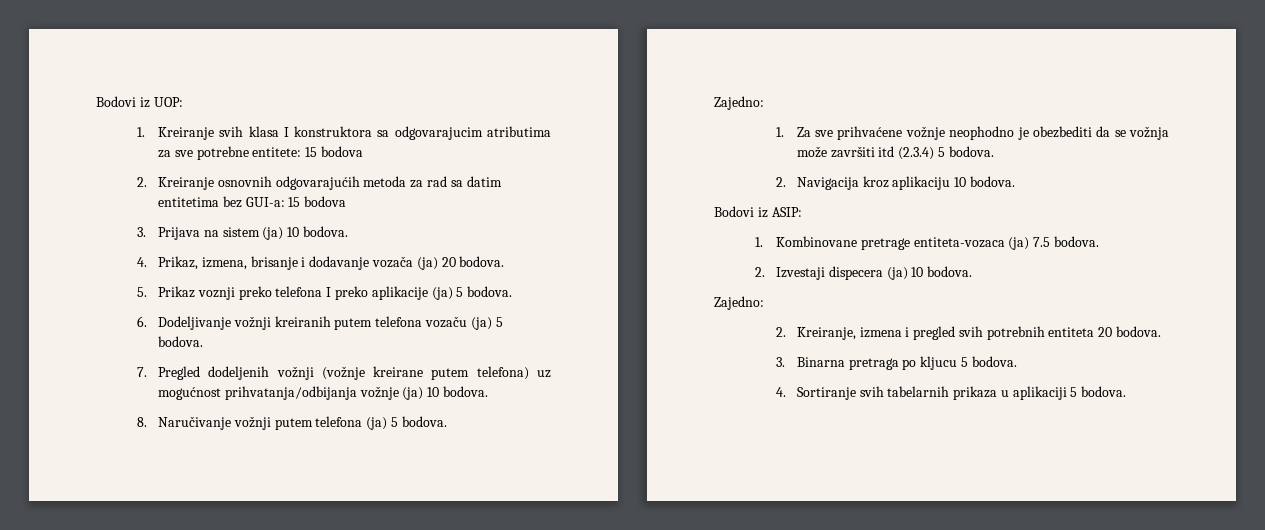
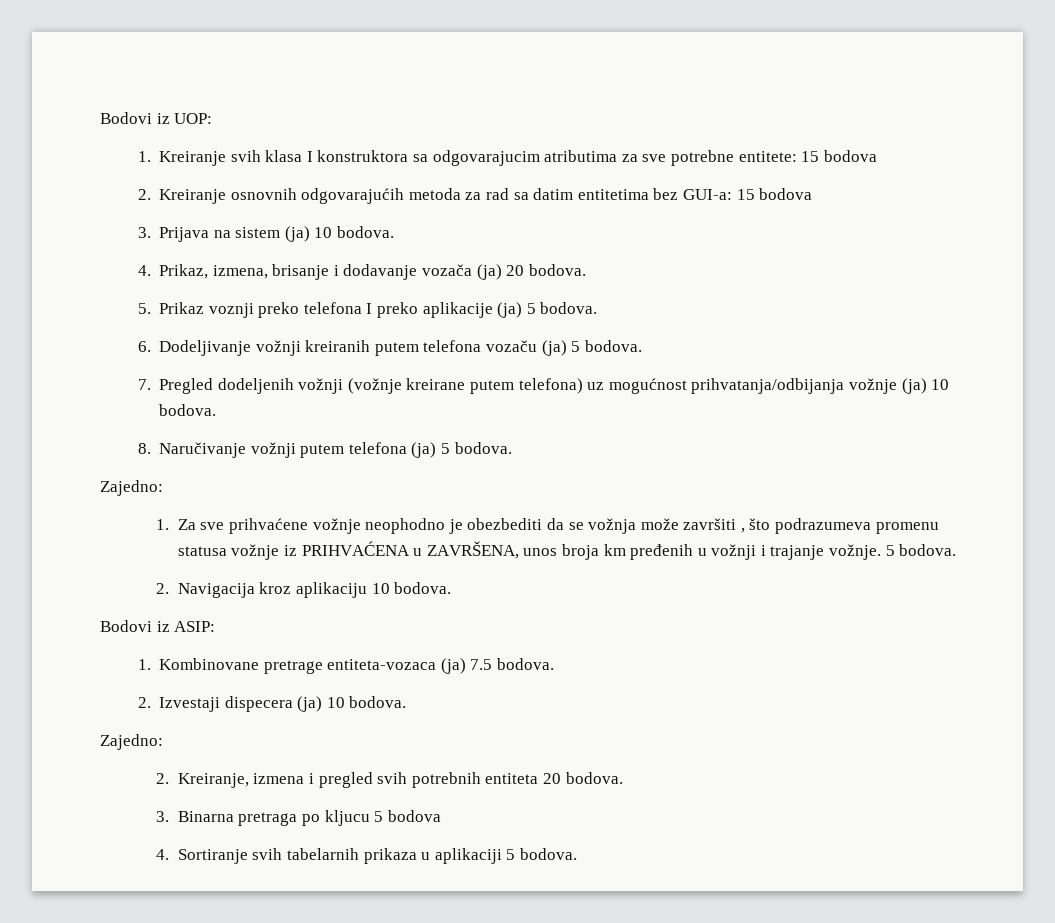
- 1. Za sve prihvaćene vožnje neophodno je obezbediti da se vožnja može završiti itd (2.3.4) 5 bodova.
+ 1. Za sve prihvaćene vožnje neophodno je obezbediti da se vožnja može završiti , što podrazumeva promenu statusa vožnje iz PRIHVAĆENA u ZAVRŠENA, unos broja km pređenih u vožnji i trajanje vožnje. 5 bodova.
- 3. Binarna pretraga po kljucu 5 bodova.
+ 3. Binarna pretraga po kljucu 5 bodova

